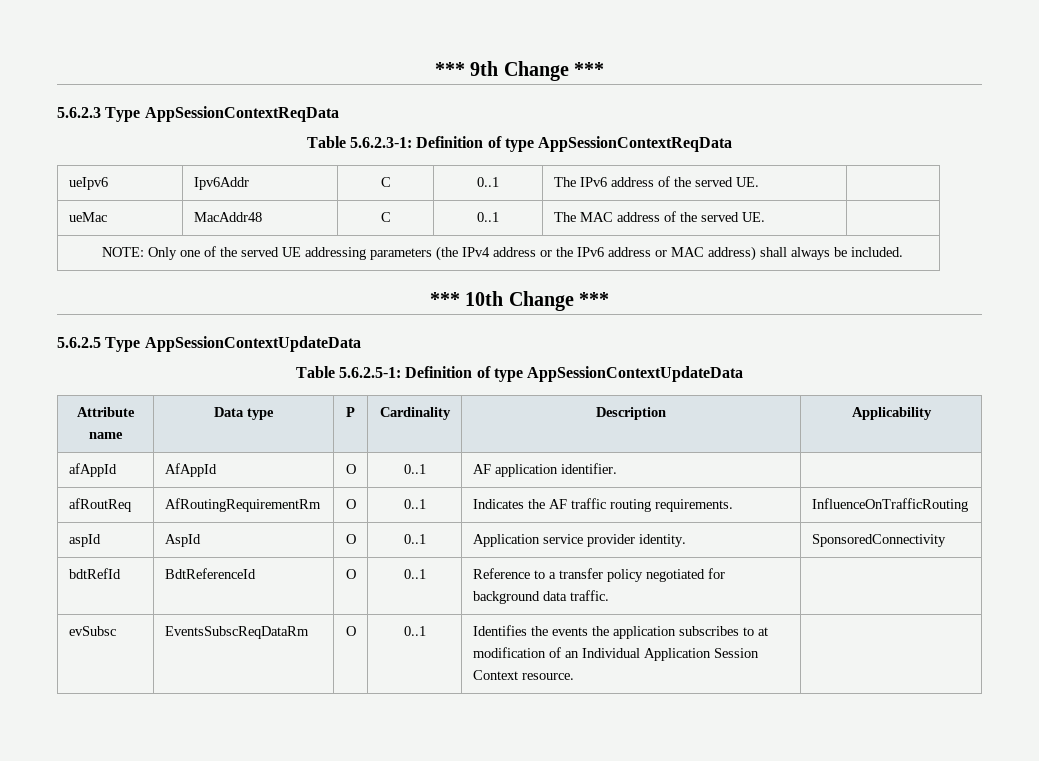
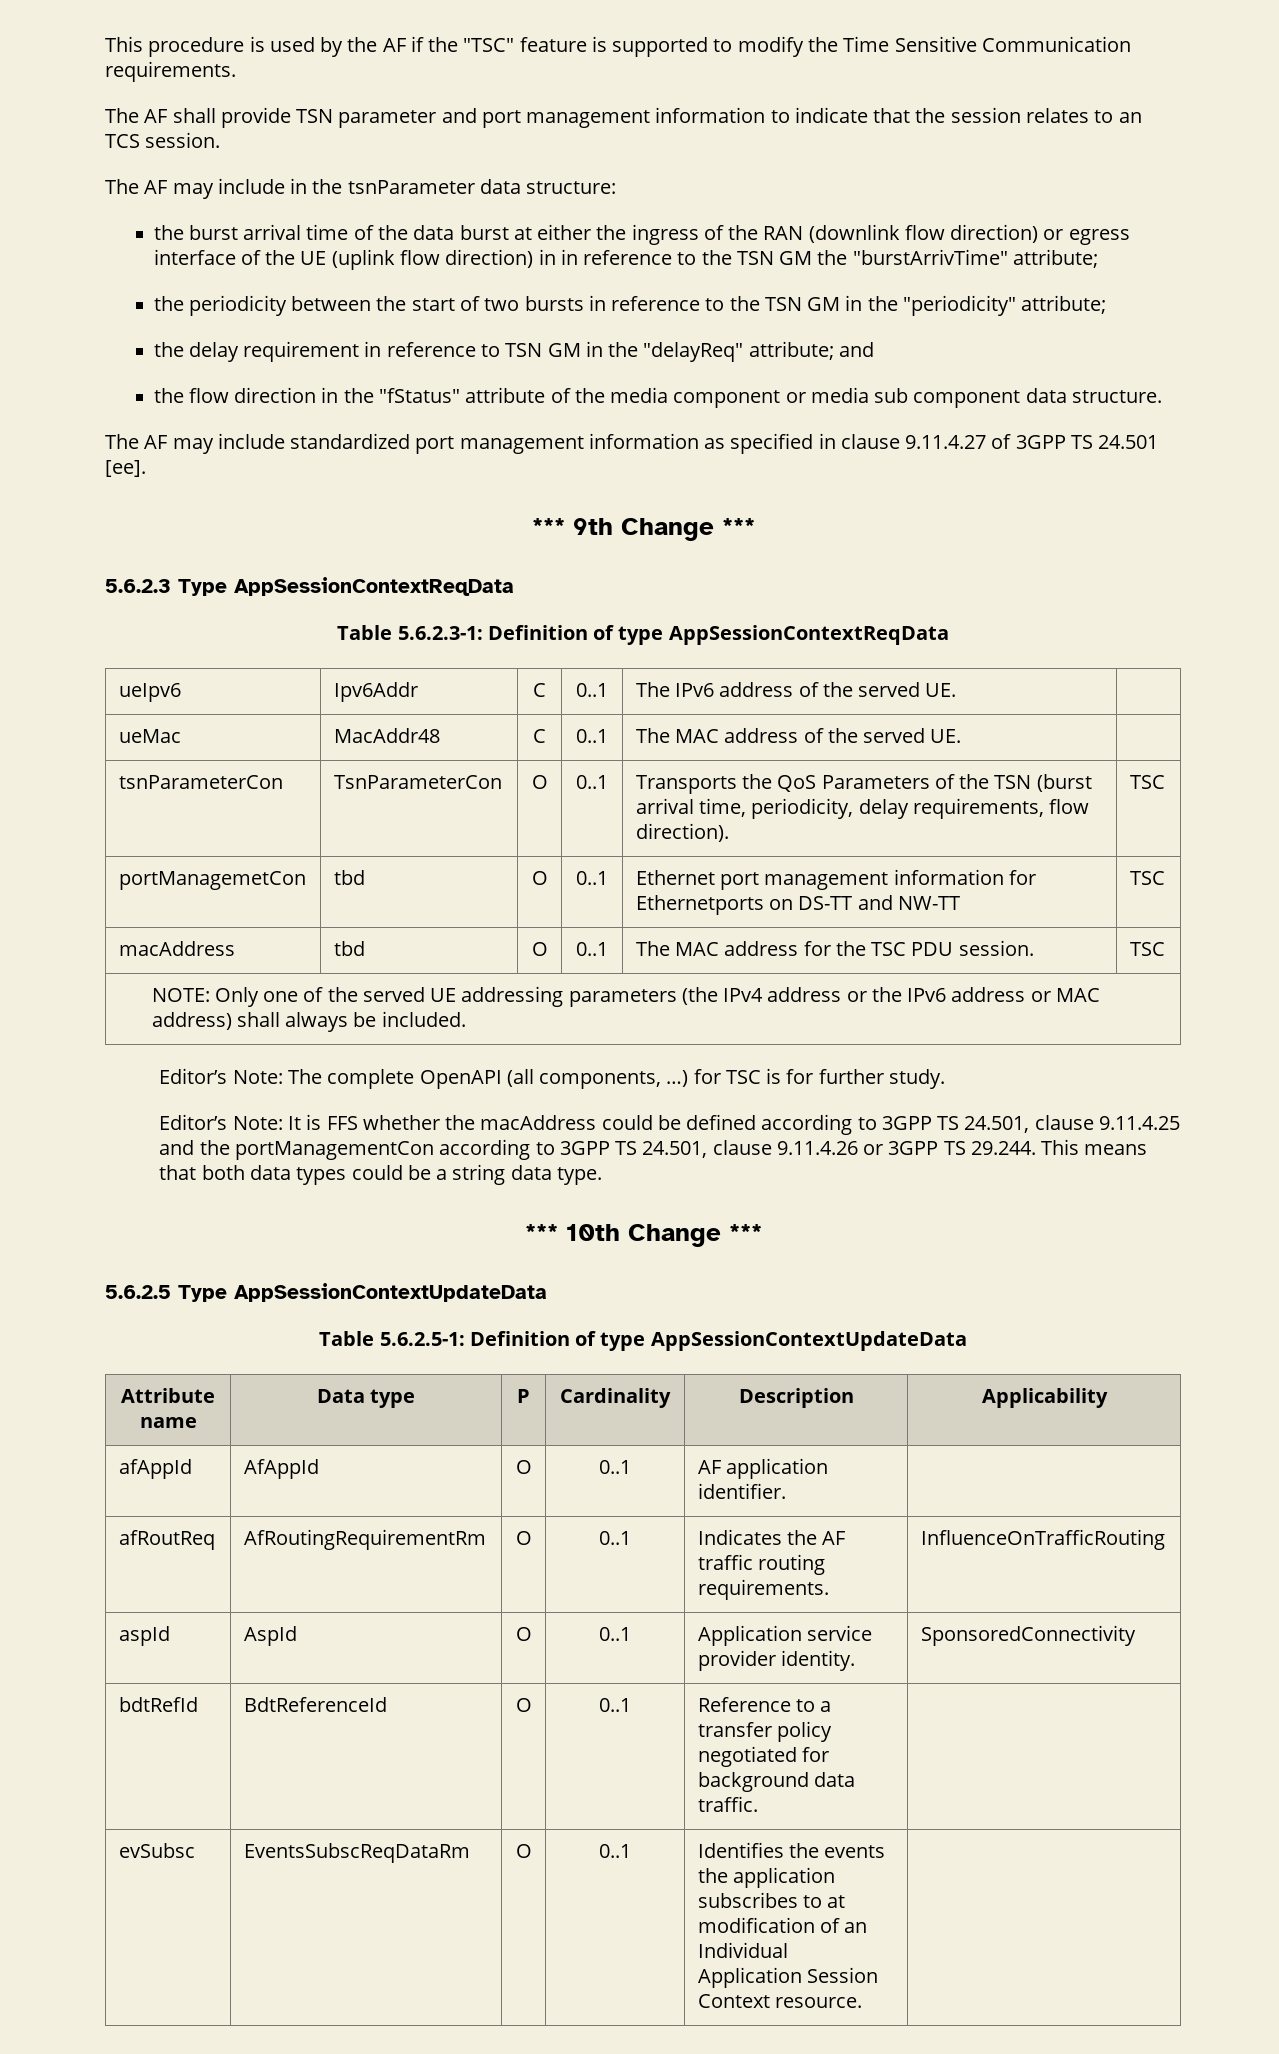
+ This procedure is used by the AF if the "TSC" feature is supported to modify the Time Sensitive Communication requirements.
+ The AF shall provide TSN parameter and port management information to indicate that the session relates to an TCS session.
+ The AF may include in the tsnParameter data structure:
+ the burst arrival time of the data burst at either the ingress of the RAN (downlink flow direction) or egress interface of the UE (uplink flow direction) in in reference to the TSN GM the "burstArrivTime" attribute;
+ the periodicity between the start of two bursts in reference to the TSN GM in the "periodicity" attribute;
+ the delay requirement in reference to TSN GM in the "delayReq" attribute; and
+ the flow direction in the "fStatus" attribute of the media component or media sub component data structure.
+ The AF may include standardized port management information as specified in clause 9.11.4.27 of 3GPP TS 24.501 [ee].
+ tsnParameterCon | TsnParameterCon | O | 0..1 | Transports the QoS Parameters of the TSN (burst arrival time, periodicity, delay requirements, flow direction). | TSC
+ portManagemetCon | tbd | O | 0..1 | Ethernet port management information for Ethernetports on DS-TT and NW-TT | TSC
+ macAddress | tbd | O | 0..1 | The MAC address for the TSC PDU session. | TSC
+ Editor’s Note: The complete OpenAPI (all components, …) for TSC is for further study.
+ Editor’s Note: It is FFS whether the macAddress could be defined according to 3GPP TS 24.501, clause 9.11.4.25 and the portManagementCon according to 3GPP TS 24.501, clause 9.11.4.26 or 3GPP TS 29.244. This means that both data types could be a string data type.

